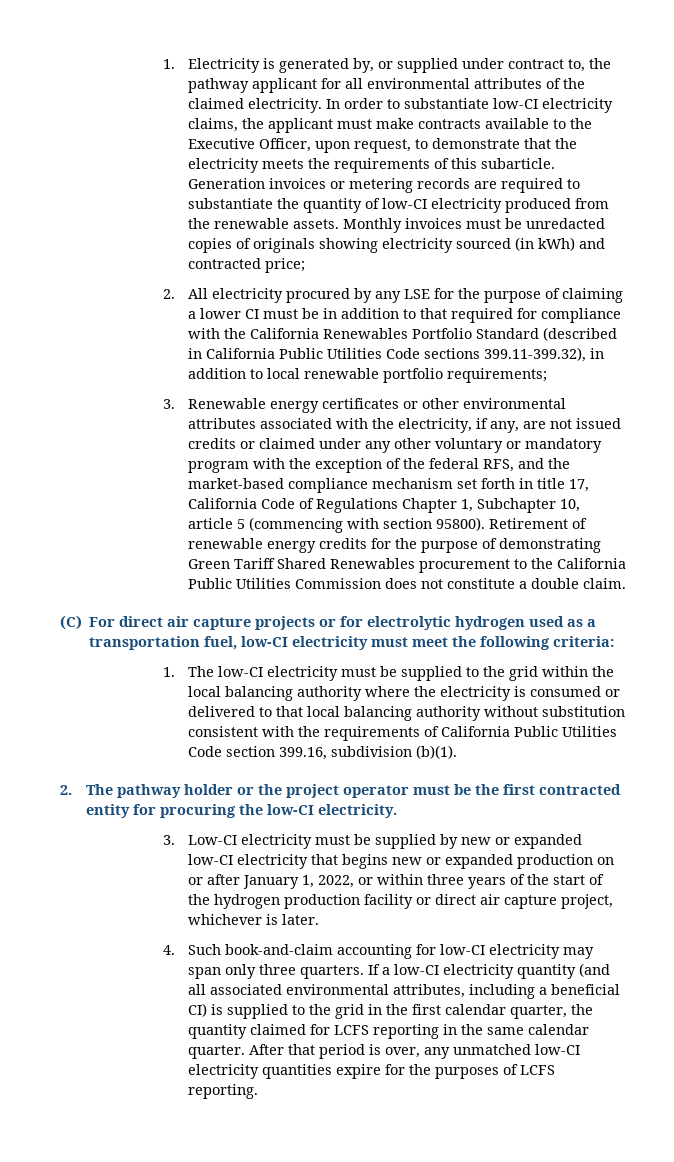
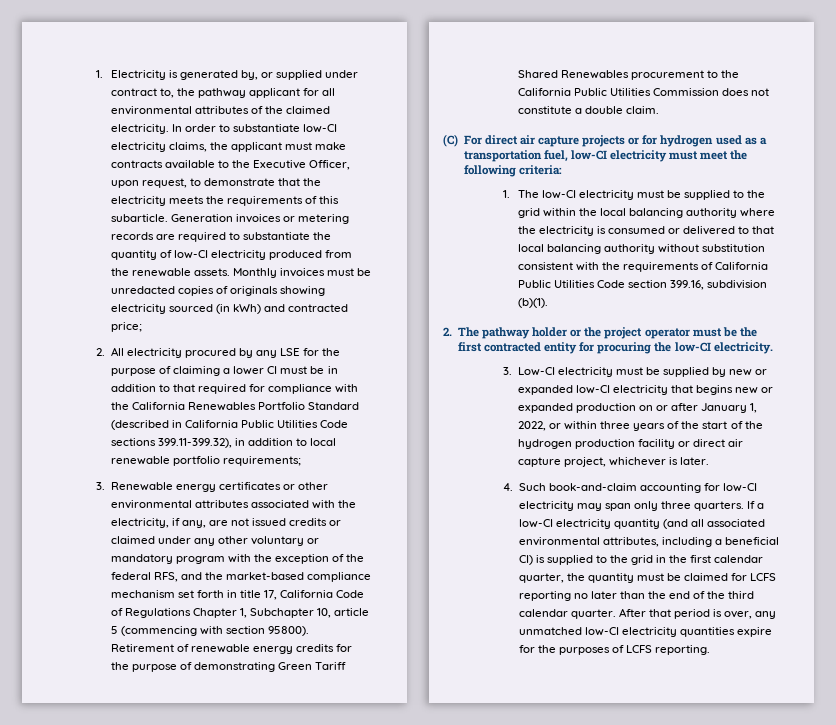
- (C) For direct air capture projects or for electrolytic hydrogen used as a transportation fuel, low-CI electricity must meet the following criteria:
+ (C) For direct air capture projects or for hydrogen used as a transportation fuel, low-CI electricity must meet the following criteria:
- If a low-CI electricity quantity (and all associated environmental attributes, including a beneficial CI) is supplied to the grid in the first calendar quarter, the quantity claimed for LCFS reporting in the same calendar quarter.
+ If a low-CI electricity quantity (and all associated environmental attributes, including a beneficial CI) is supplied to the grid in the first calendar quarter, the quantity must be claimed for LCFS reporting no later than the end of the third calendar quarter.

